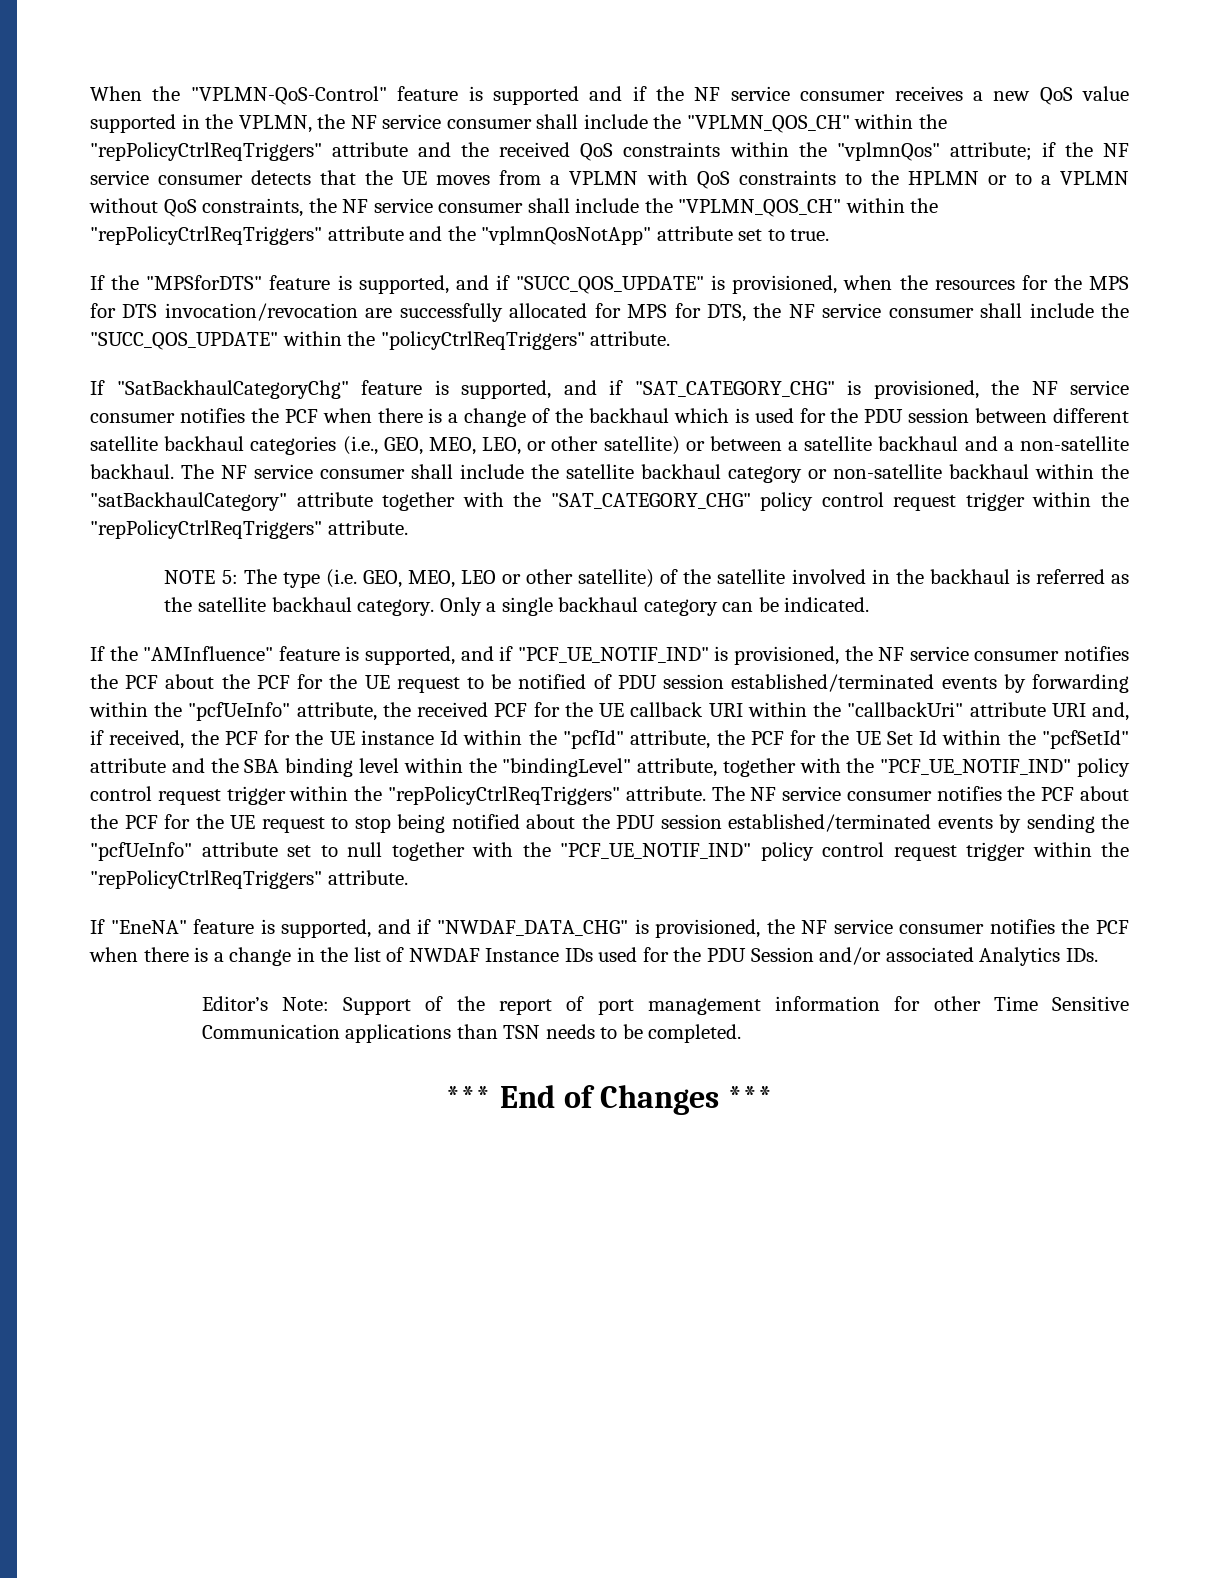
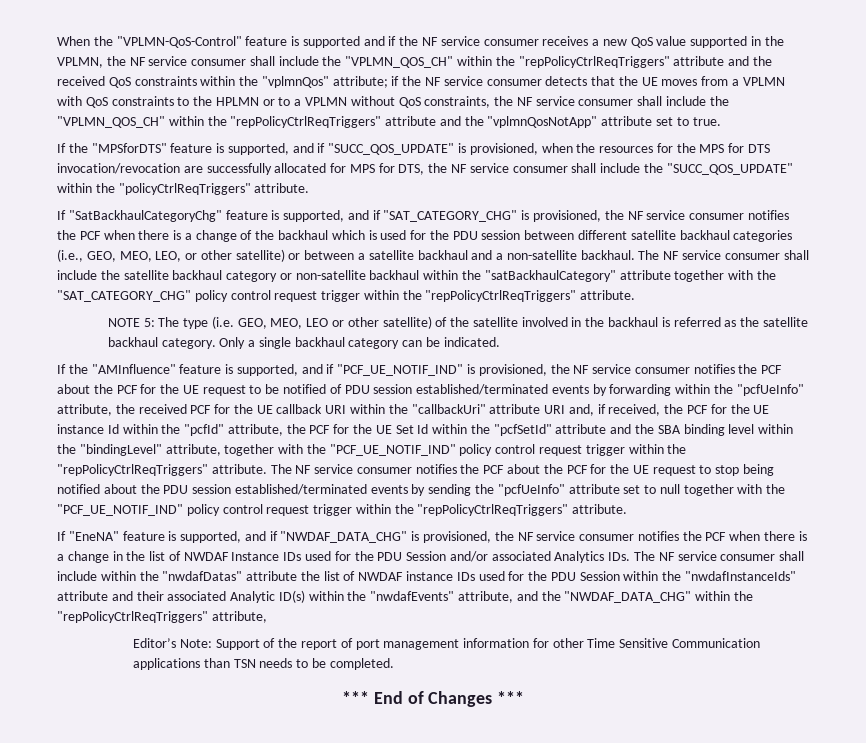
- If "EneNA" feature is supported, and if "NWDAF_DATA_CHG" is provisioned, the NF service consumer notifies the PCF when there is a change in the list of NWDAF Instance IDs used for the PDU Session and/or associated Analytics IDs.
+ If "EneNA" feature is supported, and if "NWDAF_DATA_CHG" is provisioned, the NF service consumer notifies the PCF when there is a change in the list of NWDAF Instance IDs used for the PDU Session and/or associated Analytics IDs. The NF service consumer shall include within the "nwdafDatas" attribute the list of NWDAF instance IDs used for the PDU Session within the "nwdafInstanceIds" attribute and their associated Analytic ID(s) within the "nwdafEvents" attribute, and the "NWDAF_DATA_CHG" within the "repPolicyCtrlReqTriggers" attribute,

